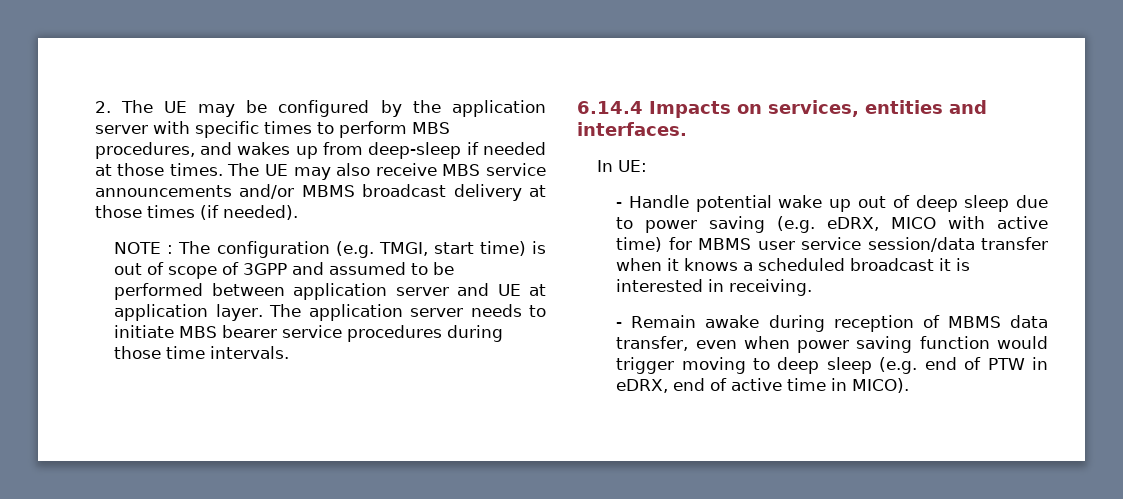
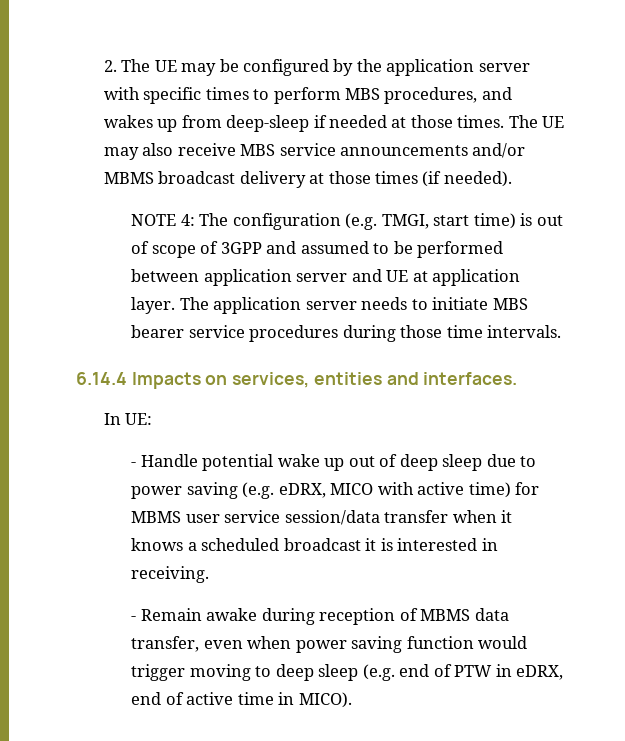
- NOTE : The configuration (e.g. TMGI, start time) is out of scope of 3GPP and assumed to be performed between application server and UE at application layer.
+ NOTE 4: The configuration (e.g. TMGI, start time) is out of scope of 3GPP and assumed to be performed between application server and UE at application layer.

